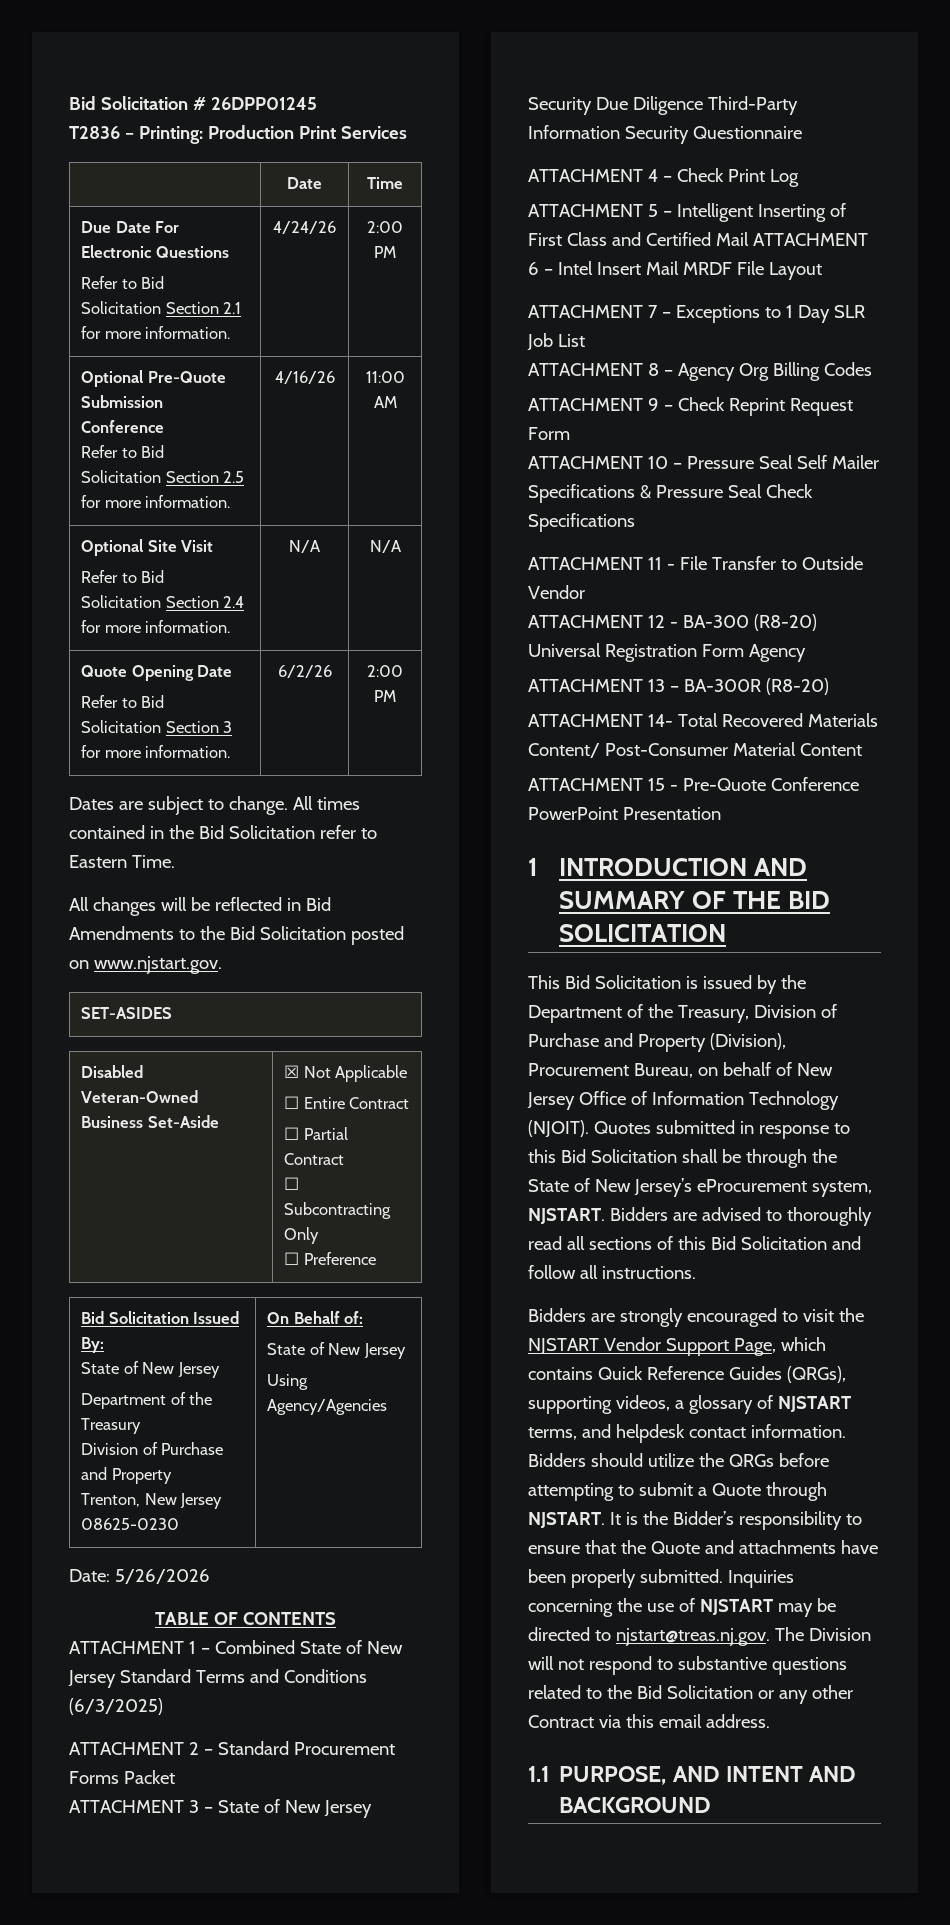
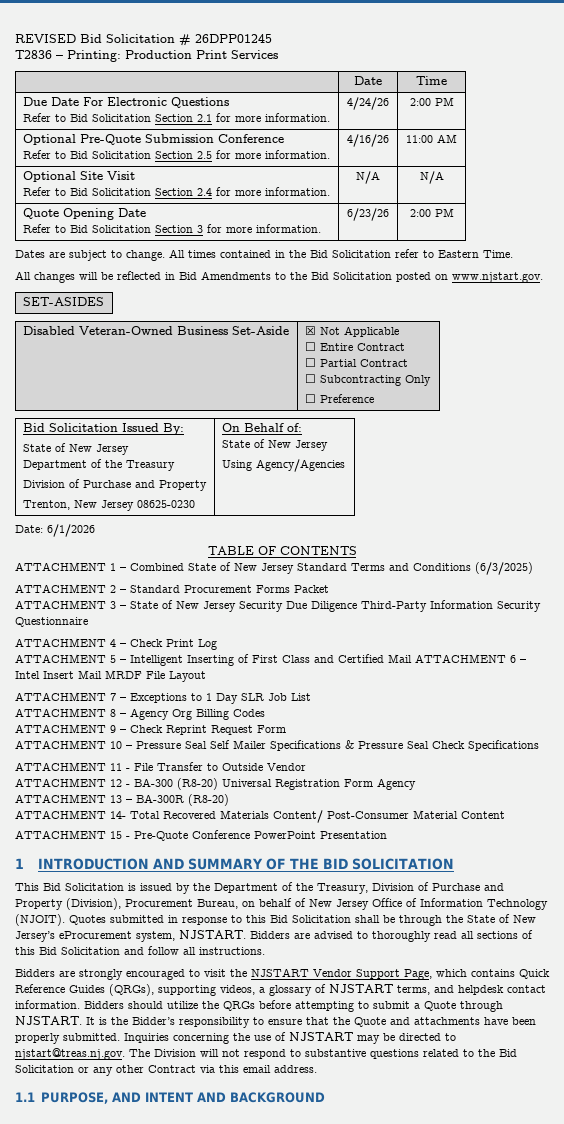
- Bid Solicitation # 26DPP01245
+ REVISED Bid Solicitation # 26DPP01245
  Quote Opening Date
- Refer to Bid Solicitation Section 3 for more information. | 6/2/26 | 2:00 PM
+ Refer to Bid Solicitation Section 3 for more information. | 6/23/26 | 2:00 PM
- Date: 5/26/2026
+ Date: 6/1/2026

